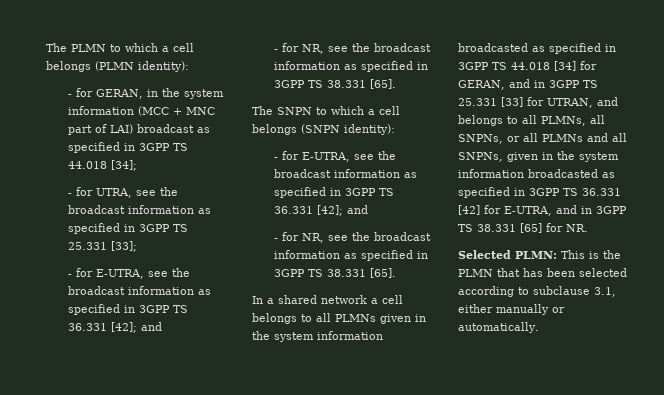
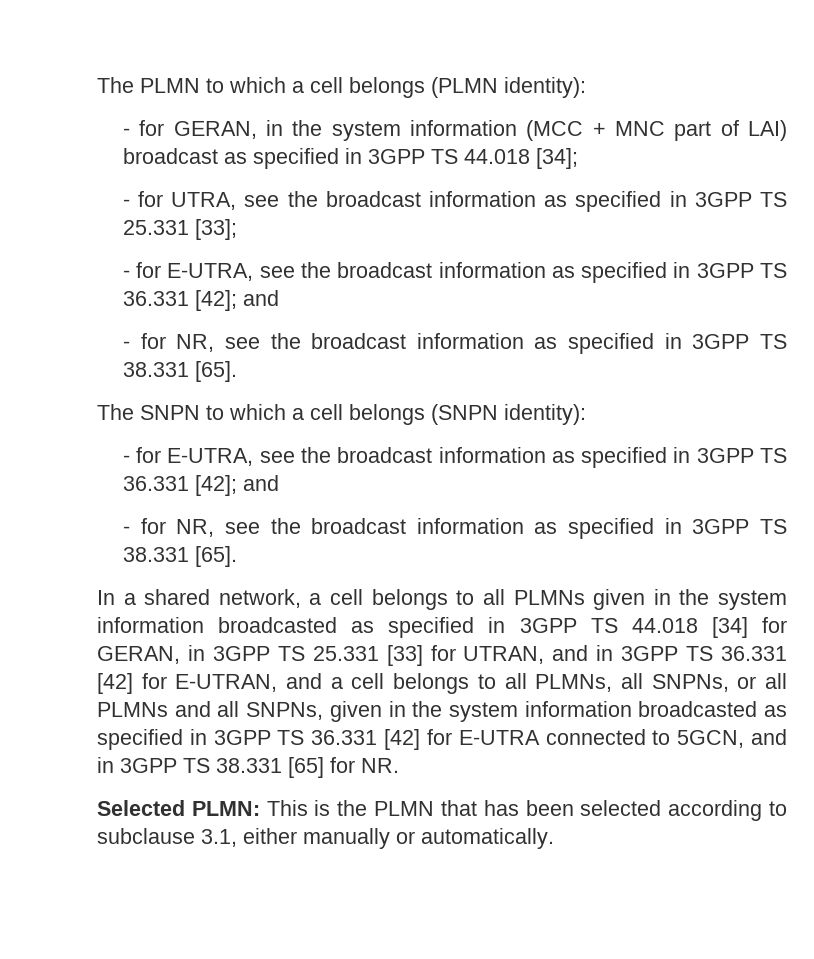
- In a shared network a cell belongs to all PLMNs given in the system information broadcasted as specified in 3GPP TS 44.018 [34] for GERAN, and in 3GPP TS 25.331 [33] for UTRAN, and belongs to all PLMNs, all SNPNs, or all PLMNs and all SNPNs, given in the system information broadcasted as specified in 3GPP TS 36.331 [42] for E-UTRA, and in 3GPP TS 38.331 [65] for NR.
+ In a shared network, a cell belongs to all PLMNs given in the system information broadcasted as specified in 3GPP TS 44.018 [34] for GERAN, in 3GPP TS 25.331 [33] for UTRAN, and in 3GPP TS 36.331 [42] for E-UTRAN, and a cell belongs to all PLMNs, all SNPNs, or all PLMNs and all SNPNs, given in the system information broadcasted as specified in 3GPP TS 36.331 [42] for E-UTRA connected to 5GCN, and in 3GPP TS 38.331 [65] for NR.

